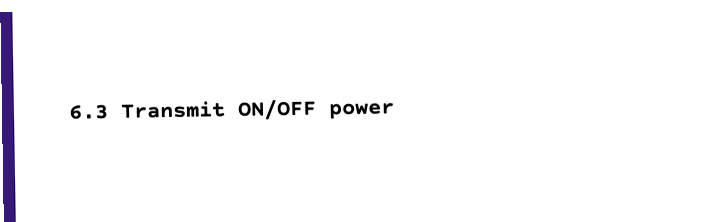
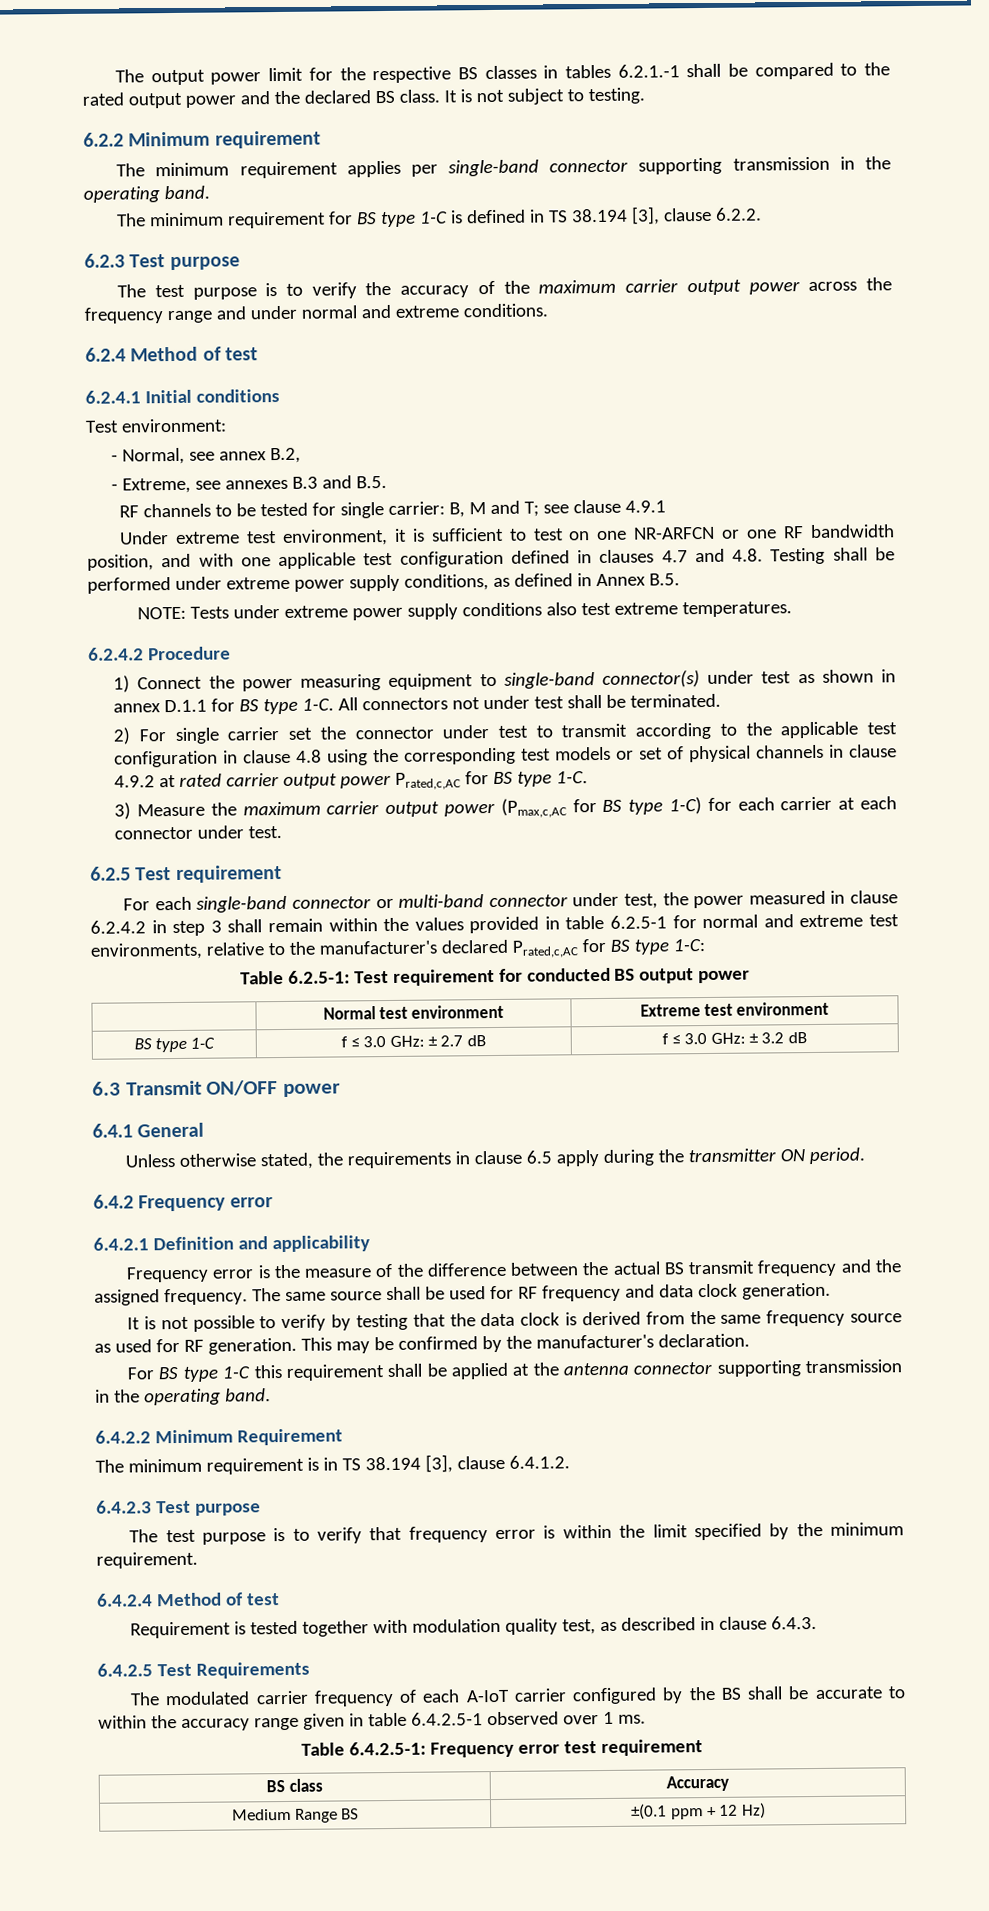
+ The output power limit for the respective BS classes in tables 6.2.1.-1 shall be compared to the rated output power and the declared BS class. It is not subject to testing.
+ 6.2.2 Minimum requirement
+ The minimum requirement applies per single-band connector supporting transmission in the operating band.
+ The minimum requirement for BS type 1-C is defined in TS 38.194 [3], clause 6.2.2.
+ 6.2.3 Test purpose
+ The test purpose is to verify the accuracy of the maximum carrier output power across the frequency range and under normal and extreme conditions.
+ 6.2.4 Method of test
+ 6.2.4.1 Initial conditions
+ Test environment:
+ - Normal, see annex B.2,
+ - Extreme, see annexes B.3 and B.5.
+ RF channels to be tested for single carrier: B, M and T; see clause 4.9.1
+ Under extreme test environment, it is sufficient to test on one NR-ARFCN or one RF bandwidth position, and with one applicable test configuration defined in clauses 4.7 and 4.8. Testing shall be performed under extreme power supply conditions, as defined in Annex B.5.
+ NOTE: Tests under extreme power supply conditions also test extreme temperatures.
+ 6.2.4.2 Procedure
+ 1) Connect the power measuring equipment to single-band connector(s) under test as shown in annex D.1.1 for BS type 1-C. All connectors not under test shall be terminated.
+ 2) For single carrier set the connector under test to transmit according to the applicable test configuration in clause 4.8 using the corresponding test models or set of physical channels in clause 4.9.2 at rated carrier output power Prated,c,AC for BS type 1-C.
+ 3) Measure the maximum carrier output power (Pmax,c,AC for BS type 1-C) for each carrier at each connector under test.
+ 6.2.5 Test requirement
+ For each single-band connector or multi-band connector under test, the power measured in clause 6.2.4.2 in step 3 shall remain within the values provided in table 6.2.5-1 for normal and extreme test environments, relative to the manufacturer's declared Prated,c,AC for BS type 1-C:
+ Table 6.2.5-1: Test requirement for conducted BS output power
+ | Normal test environment | Extreme test environment
+ BS type 1-C | f ≤ 3.0 GHz: ± 2.7 dB | f ≤ 3.0 GHz: ± 3.2 dB
  6.3 Transmit ON/OFF power
+ 6.4.1 General
+ Unless otherwise stated, the requirements in clause 6.5 apply during the transmitter ON period.
+ 6.4.2 Frequency error
+ 6.4.2.1 Definition and applicability
+ Frequency error is the measure of the difference between the actual BS transmit frequency and the assigned frequency. The same source shall be used for RF frequency and data clock generation.
+ It is not possible to verify by testing that the data clock is derived from the same frequency source as used for RF generation. This may be confirmed by the manufacturer's declaration.
+ For BS type 1-C this requirement shall be applied at the antenna connector supporting transmission in the operating band.
+ 6.4.2.2 Minimum Requirement
+ The minimum requirement is in TS 38.194 [3], clause 6.4.1.2.
+ 6.4.2.3 Test purpose
+ The test purpose is to verify that frequency error is within the limit specified by the minimum requirement.
+ 6.4.2.4 Method of test
+ Requirement is tested together with modulation quality test, as described in clause 6.4.3.
+ 6.4.2.5 Test Requirements
+ The modulated carrier frequency of each A-IoT carrier configured by the BS shall be accurate to within the accuracy range given in table 6.4.2.5-1 observed over 1 ms.
+ Table 6.4.2.5-1: Frequency error test requirement
+ BS class | Accuracy
+ Medium Range BS | ±(0.1 ppm + 12 Hz)

